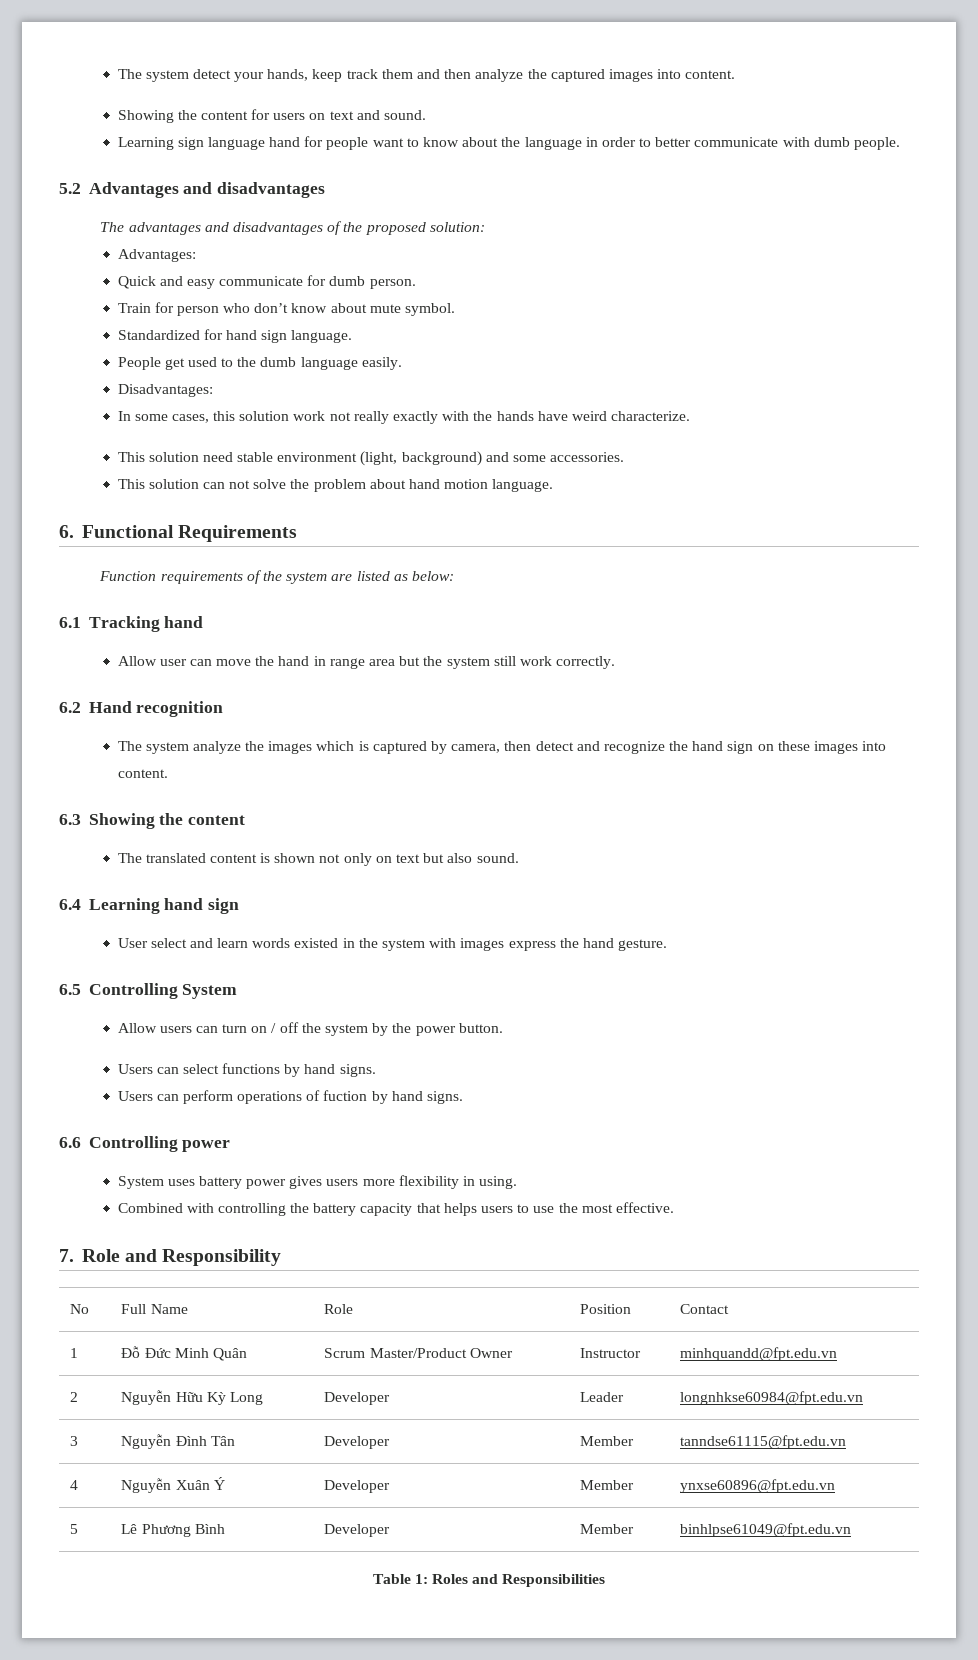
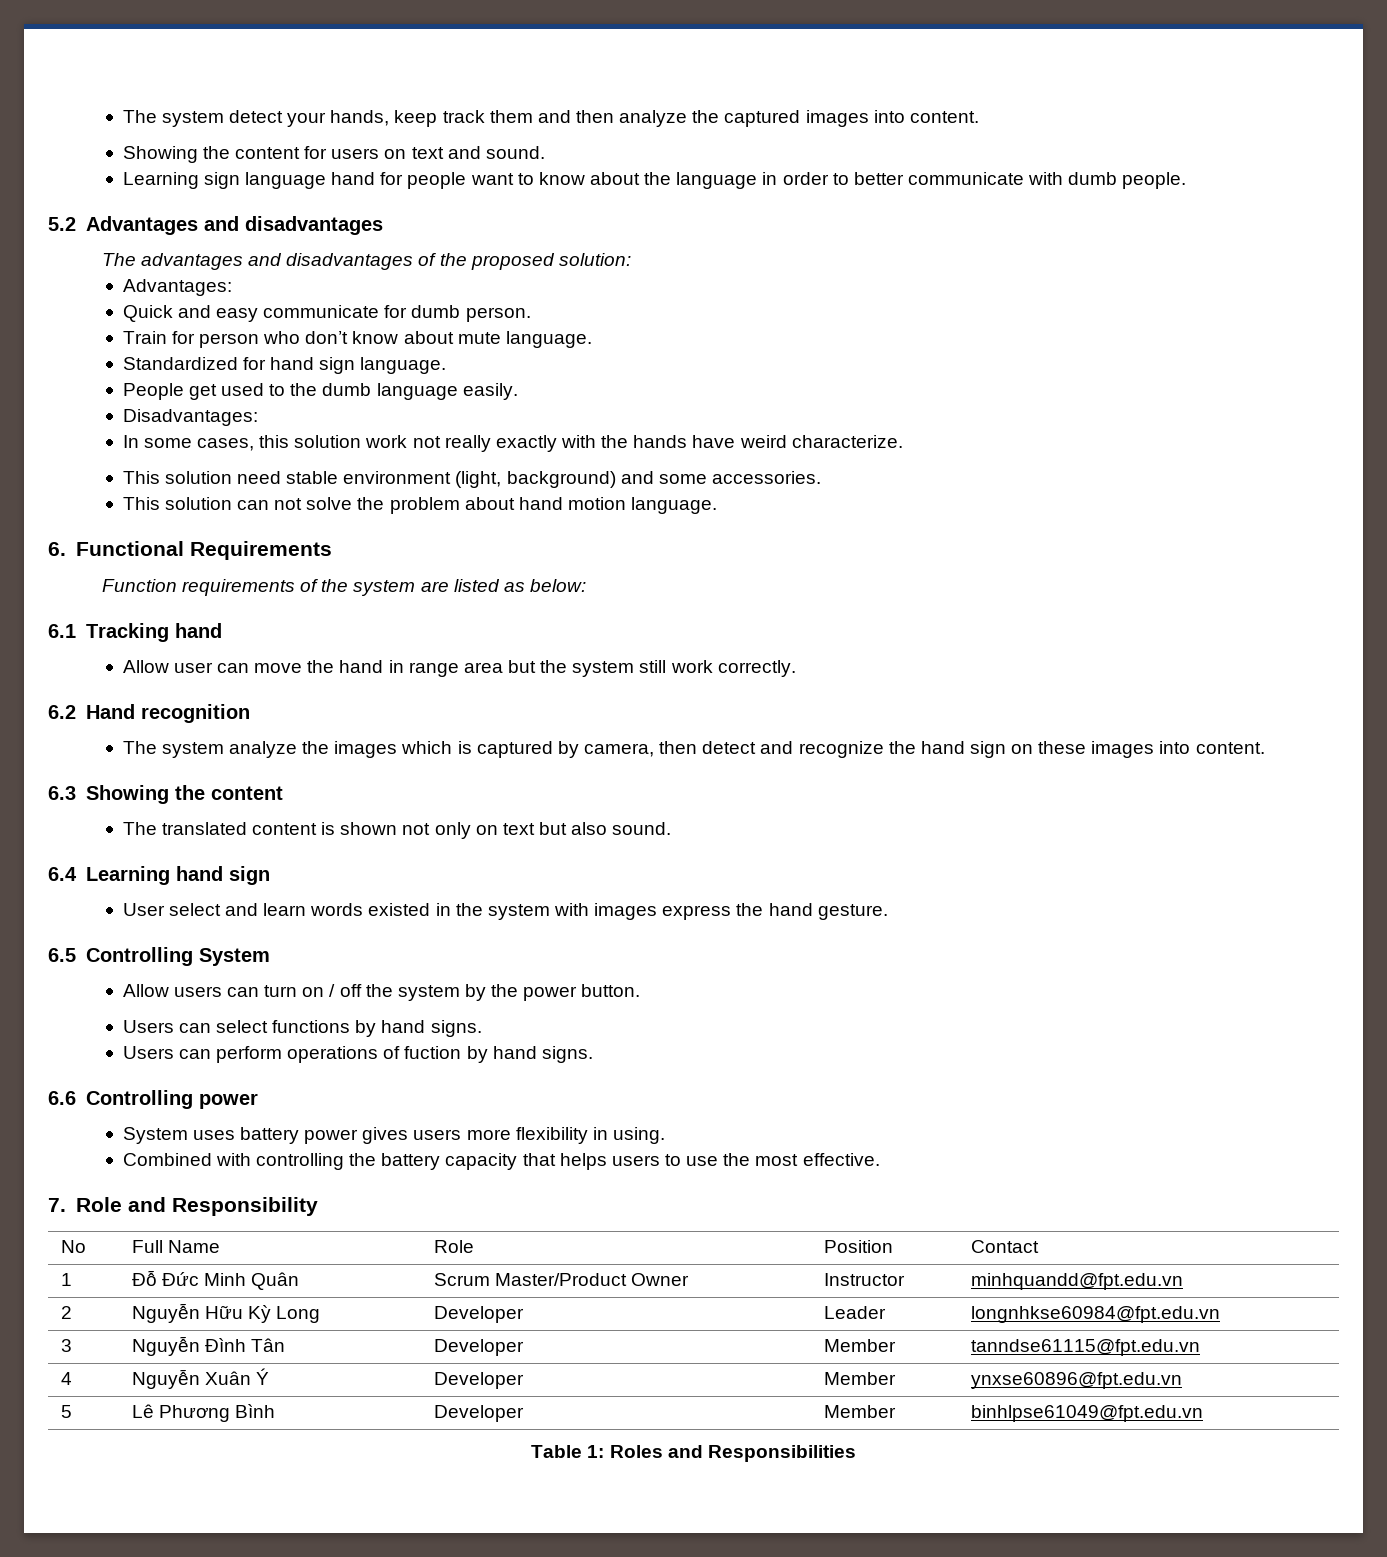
- Train for person who don’t know about mute symbol.
+ Train for person who don’t know about mute language.

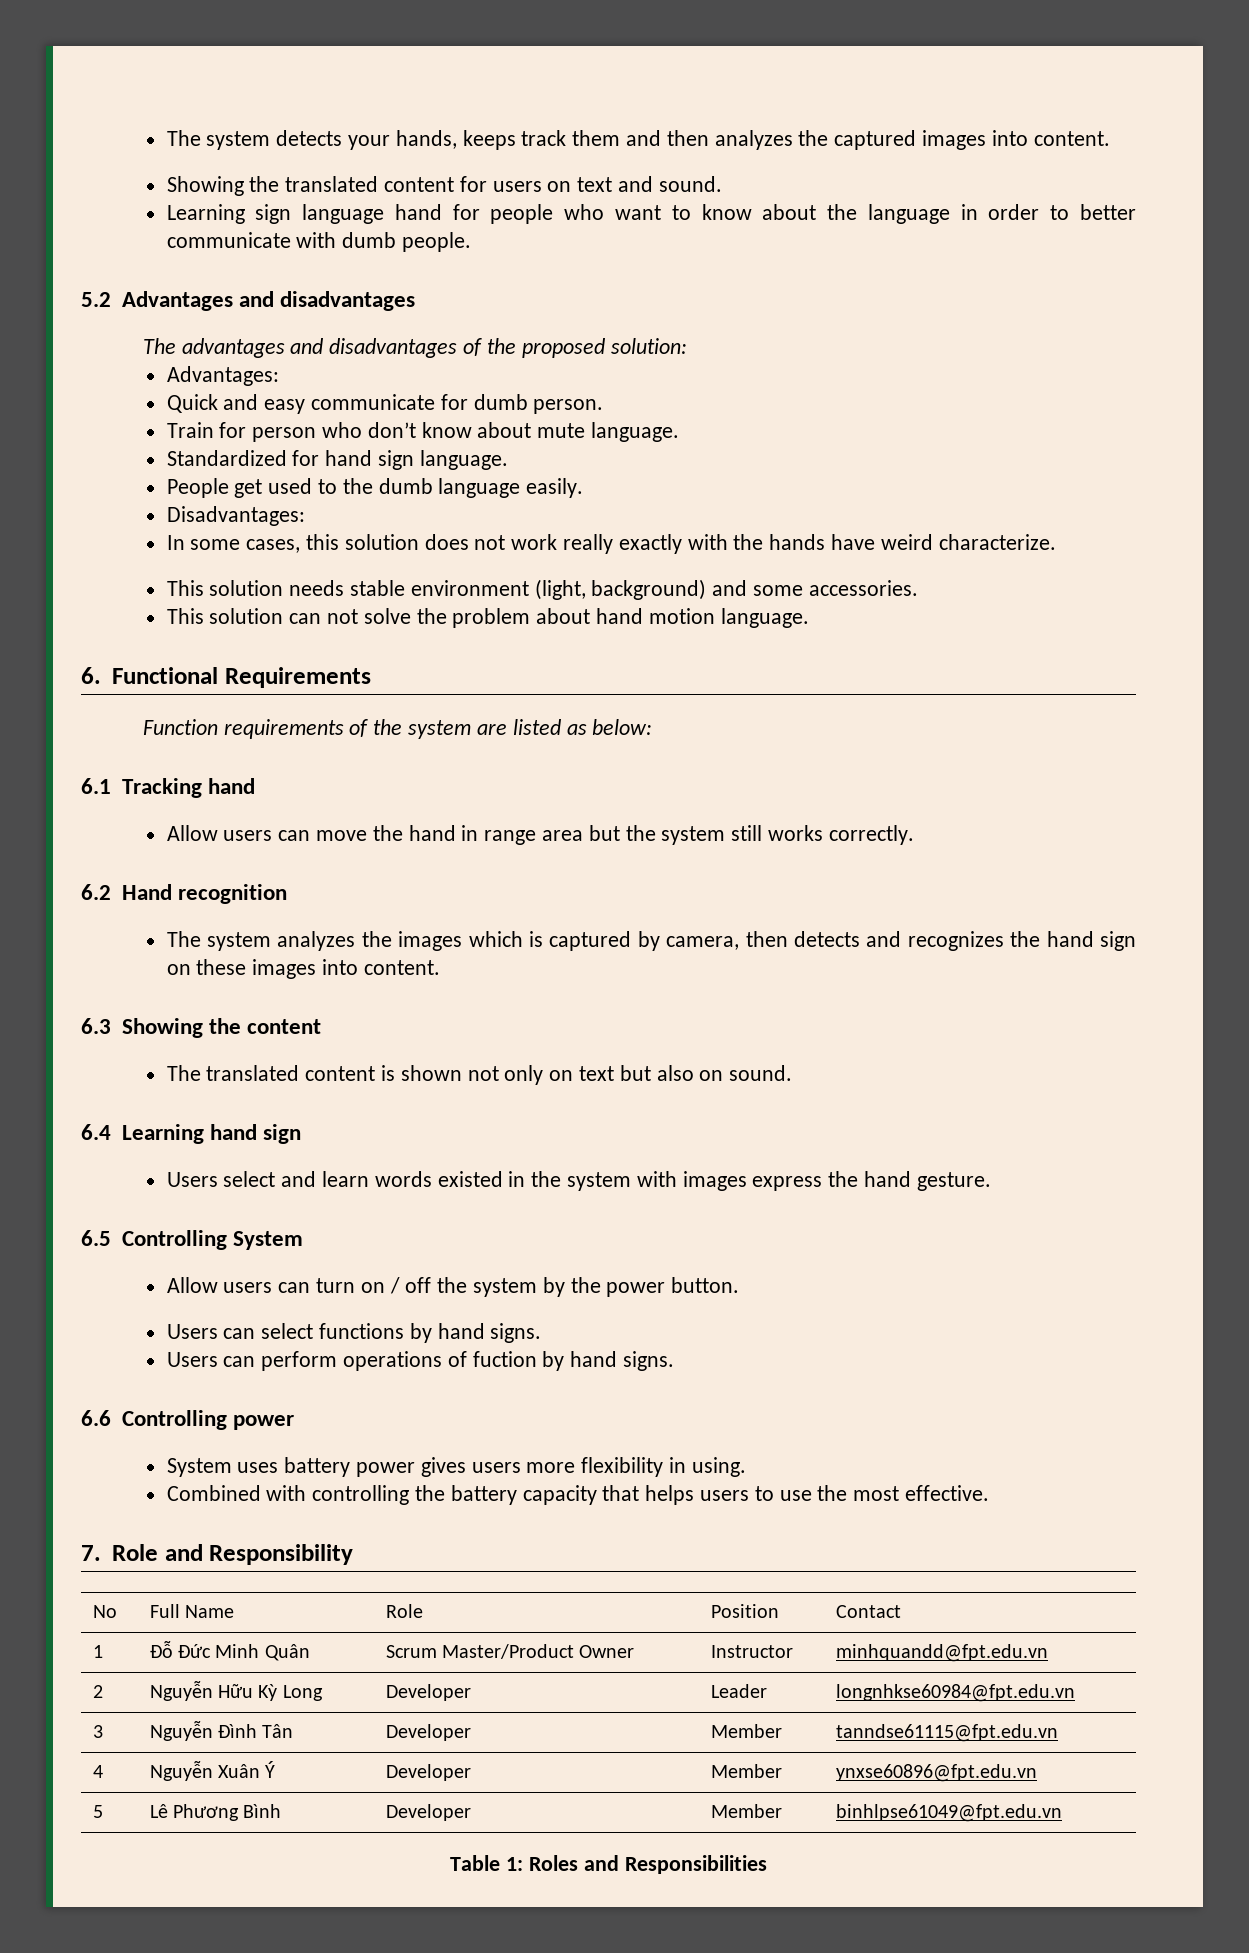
- The system detect your hands, keep track them and then analyze the captured images into content.
+ The system detects your hands, keeps track them and then analyzes the captured images into content.
- Showing the content for users on text and sound.
+ Showing the translated content for users on text and sound.
- Learning sign language hand for people want to know about the language in order to better communicate with dumb people.
+ Learning sign language hand for people who want to know about the language in order to better communicate with dumb people.
- In some cases, this solution work not really exactly with the hands have weird characterize.
+ In some cases, this solution does not work really exactly with the hands have weird characterize.
- This solution need stable environment (light, background) and some accessories.
+ This solution needs stable environment (light, background) and some accessories.
- Allow user can move the hand in range area but the system still work correctly.
+ Allow users can move the hand in range area but the system still works correctly.
- The system analyze the images which is captured by camera, then detect and recognize the hand sign on these images into content.
+ The system analyzes the images which is captured by camera, then detects and recognizes the hand sign on these images into content.
- The translated content is shown not only on text but also sound.
+ The translated content is shown not only on text but also on sound.
- User select and learn words existed in the system with images express the hand gesture.
+ Users select and learn words existed in the system with images express the hand gesture.

